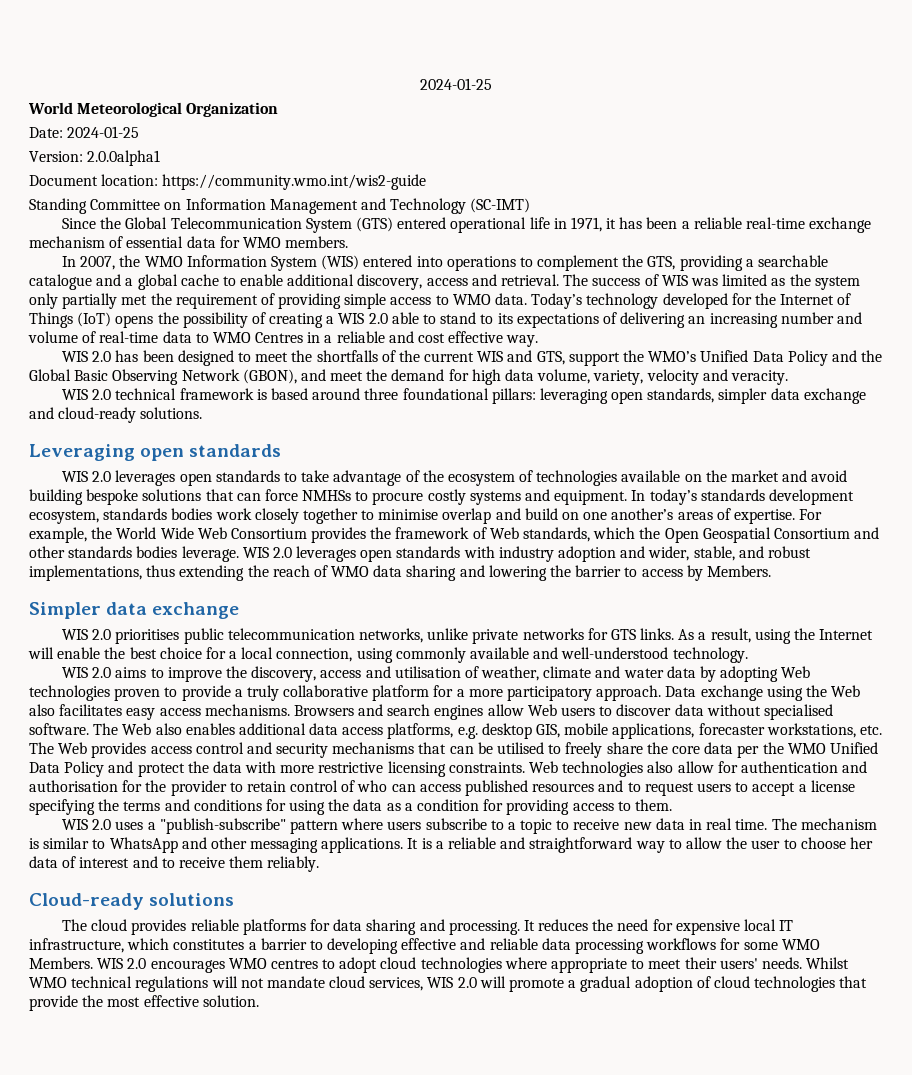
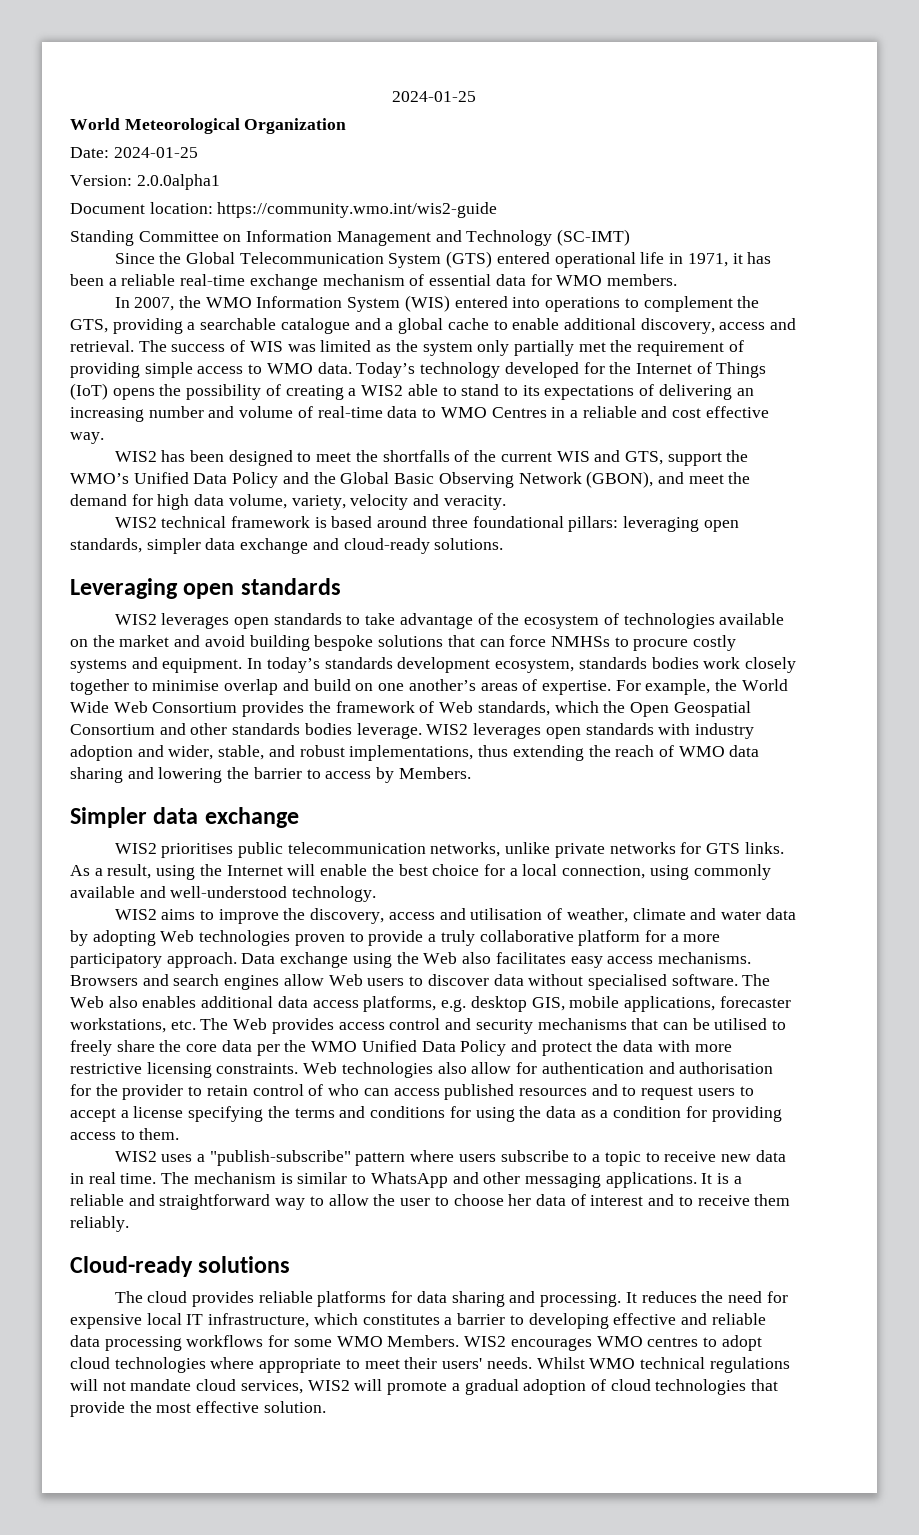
- Today’s technology developed for the Internet of Things (IoT) opens the possibility of creating a WIS 2.0 able to stand to its expectations of delivering an increasing number and volume of real-time data to WMO Centres in a reliable and cost effective way.
+ Today’s technology developed for the Internet of Things (IoT) opens the possibility of creating a WIS2 able to stand to its expectations of delivering an increasing number and volume of real-time data to WMO Centres in a reliable and cost effective way.
- WIS 2.0 has been designed to meet the shortfalls of the current WIS and GTS, support the WMO’s Unified Data Policy and the Global Basic Observing Network (GBON), and meet the demand for high data volume, variety, velocity and veracity.
+ WIS2 has been designed to meet the shortfalls of the current WIS and GTS, support the WMO’s Unified Data Policy and the Global Basic Observing Network (GBON), and meet the demand for high data volume, variety, velocity and veracity.
- WIS 2.0 technical framework is based around three foundational pillars: leveraging open standards, simpler data exchange and cloud-ready solutions.
+ WIS2 technical framework is based around three foundational pillars: leveraging open standards, simpler data exchange and cloud-ready solutions.
- WIS 2.0 leverages open standards to take advantage of the ecosystem of technologies available on the market and avoid building bespoke solutions that can force NMHSs to procure costly systems and equipment.
+ WIS2 leverages open standards to take advantage of the ecosystem of technologies available on the market and avoid building bespoke solutions that can force NMHSs to procure costly systems and equipment.
- WIS 2.0 leverages open standards with industry adoption and wider, stable, and robust implementations, thus extending the reach of WMO data sharing and lowering the barrier to access by Members.
+ WIS2 leverages open standards with industry adoption and wider, stable, and robust implementations, thus extending the reach of WMO data sharing and lowering the barrier to access by Members.
- WIS 2.0 prioritises public telecommunication networks, unlike private networks for GTS links.
+ WIS2 prioritises public telecommunication networks, unlike private networks for GTS links.
- WIS 2.0 aims to improve the discovery, access and utilisation of weather, climate and water data by adopting Web technologies proven to provide a truly collaborative platform for a more participatory approach.
+ WIS2 aims to improve the discovery, access and utilisation of weather, climate and water data by adopting Web technologies proven to provide a truly collaborative platform for a more participatory approach.
- WIS 2.0 uses a "publish-subscribe" pattern where users subscribe to a topic to receive new data in real time.
+ WIS2 uses a "publish-subscribe" pattern where users subscribe to a topic to receive new data in real time.
- WIS 2.0 encourages WMO centres to adopt cloud technologies where appropriate to meet their users' needs.
+ WIS2 encourages WMO centres to adopt cloud technologies where appropriate to meet their users' needs.
- Whilst WMO technical regulations will not mandate cloud services, WIS 2.0 will promote a gradual adoption of cloud technologies that provide the most effective solution.
+ Whilst WMO technical regulations will not mandate cloud services, WIS2 will promote a gradual adoption of cloud technologies that provide the most effective solution.

